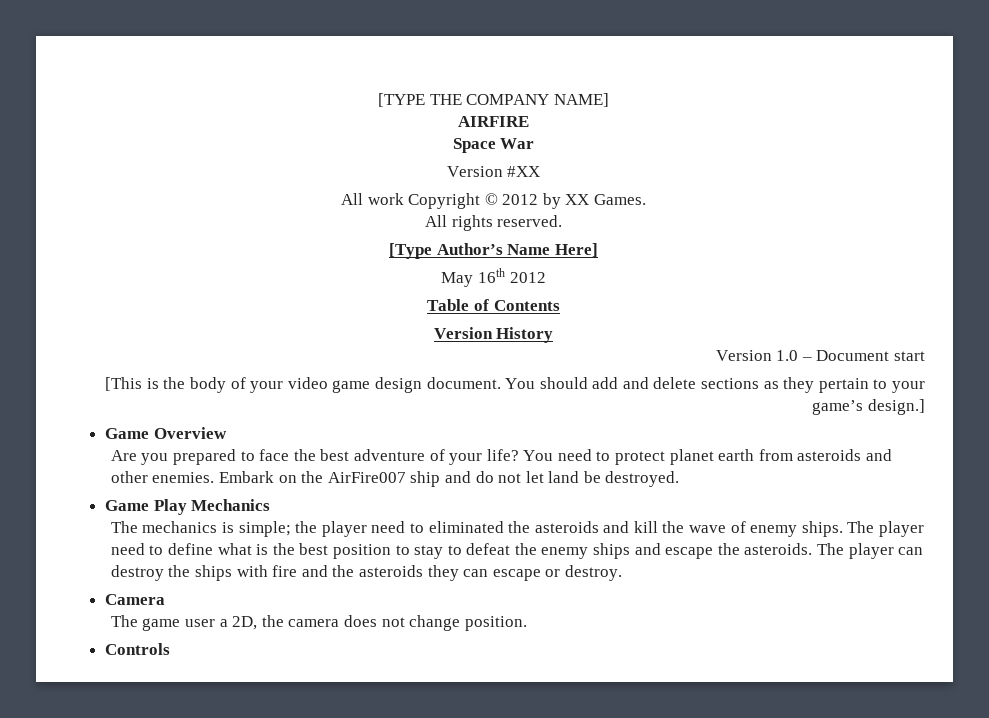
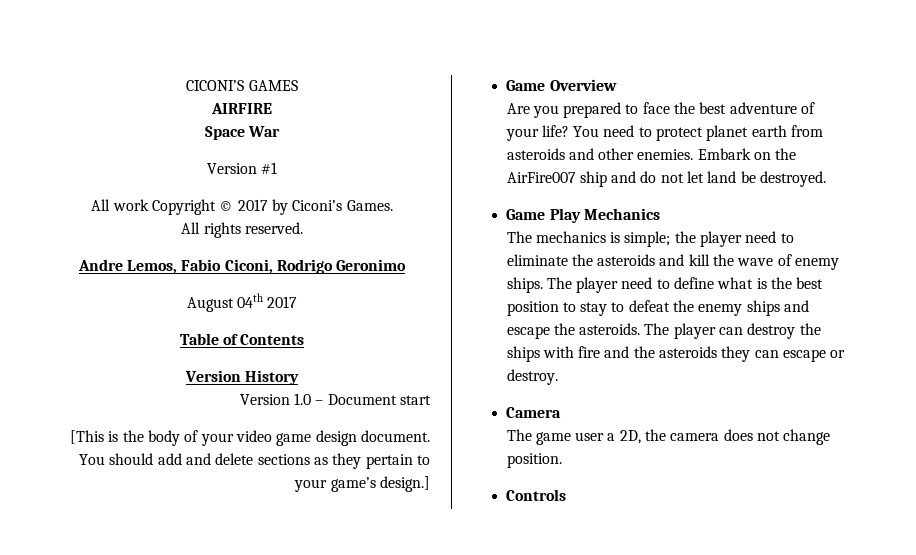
- [TYPE THE COMPANY NAME]
+ CICONI’S GAMES
- Version #XX
+ Version #1
- All work Copyright © 2012 by XX Games.
+ All work Copyright © 2017 by Ciconi’s Games.
- [Type Author’s Name Here]
- May 16th 2012
+ Andre Lemos, Fabio Ciconi, Rodrigo Geronimo
+ August 04th 2017
- The mechanics is simple; the player need to eliminated the asteroids and kill the wave of enemy ships.
+ The mechanics is simple; the player need to eliminate the asteroids and kill the wave of enemy ships.

